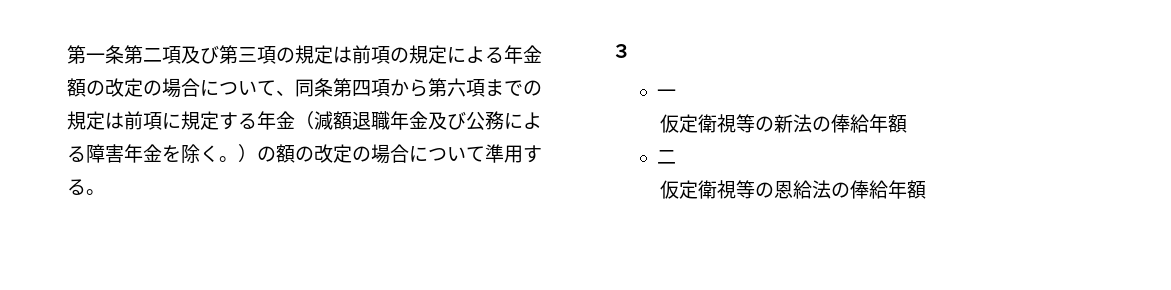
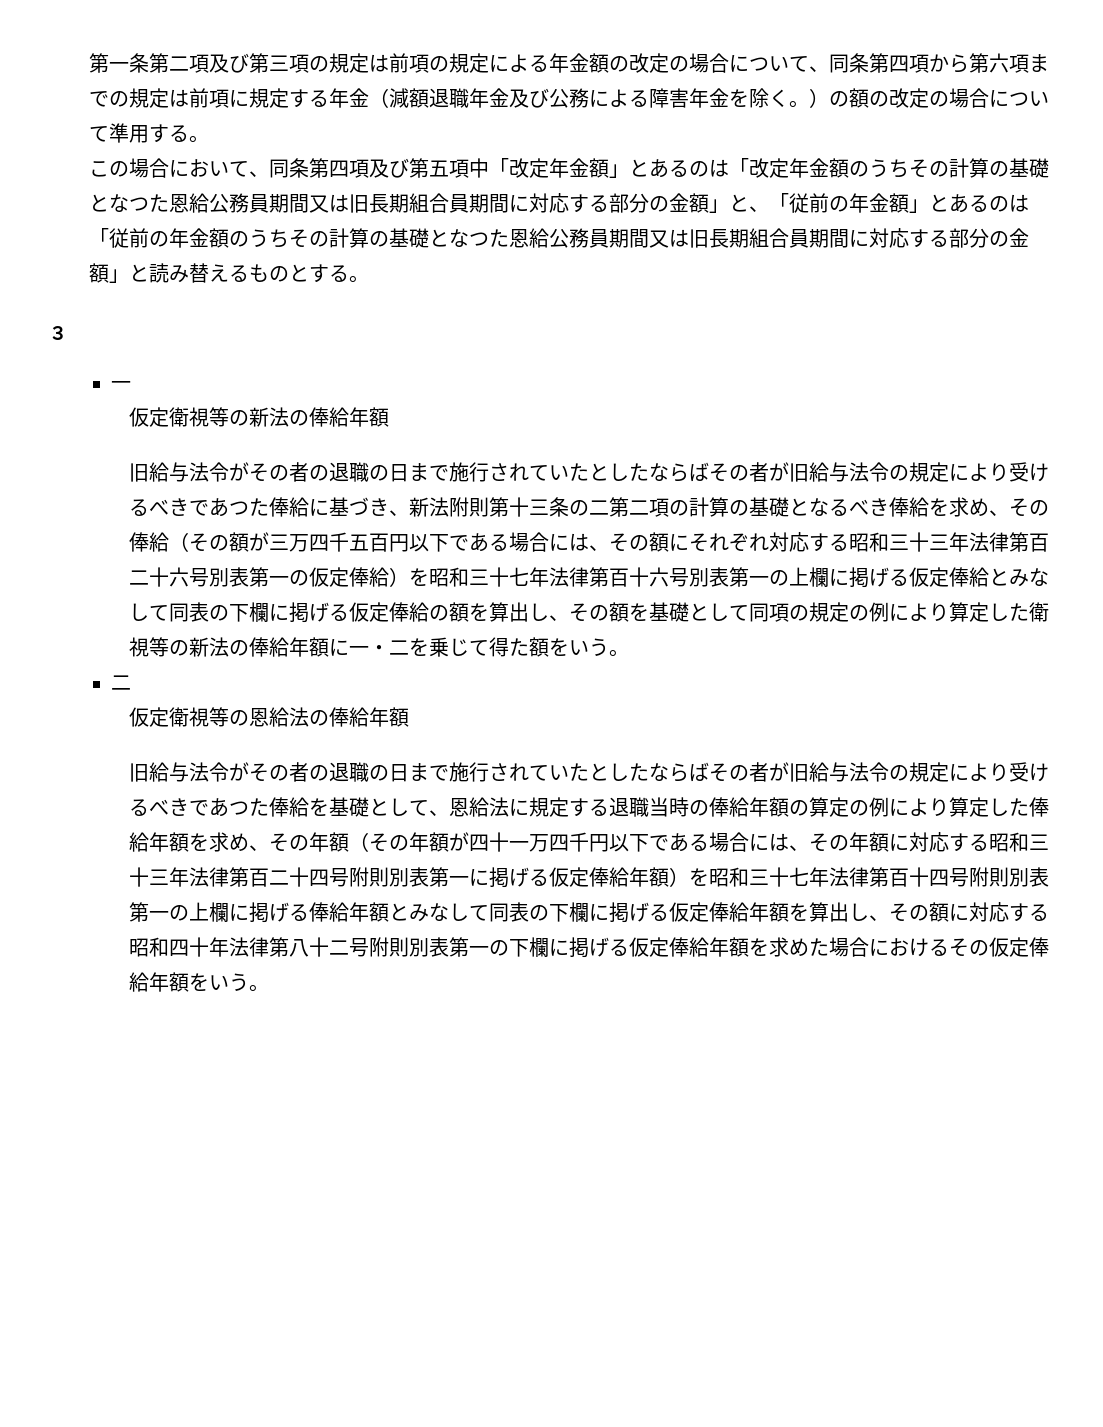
+ この場合において、同条第四項及び第五項中「改定年金額」とあるのは「改定年金額のうちその計算の基礎となつた恩給公務員期間又は旧長期組合員期間に対応する部分の金額」と、「従前の年金額」とあるのは「従前の年金額のうちその計算の基礎となつた恩給公務員期間又は旧長期組合員期間に対応する部分の金額」と読み替えるものとする。
+ 旧給与法令がその者の退職の日まで施行されていたとしたならばその者が旧給与法令の規定により受けるべきであつた俸給に基づき、新法附則第十三条の二第二項の計算の基礎となるべき俸給を求め、その俸給（その額が三万四千五百円以下である場合には、その額にそれぞれ対応する昭和三十三年法律第百二十六号別表第一の仮定俸給）を昭和三十七年法律第百十六号別表第一の上欄に掲げる仮定俸給とみなして同表の下欄に掲げる仮定俸給の額を算出し、その額を基礎として同項の規定の例により算定した衛視等の新法の俸給年額に一・二を乗じて得た額をいう。
+ 旧給与法令がその者の退職の日まで施行されていたとしたならばその者が旧給与法令の規定により受けるべきであつた俸給を基礎として、恩給法に規定する退職当時の俸給年額の算定の例により算定した俸給年額を求め、その年額（その年額が四十一万四千円以下である場合には、その年額に対応する昭和三十三年法律第百二十四号附則別表第一に掲げる仮定俸給年額）を昭和三十七年法律第百十四号附則別表第一の上欄に掲げる俸給年額とみなして同表の下欄に掲げる仮定俸給年額を算出し、その額に対応する昭和四十年法律第八十二号附則別表第一の下欄に掲げる仮定俸給年額を求めた場合におけるその仮定俸給年額をいう。

